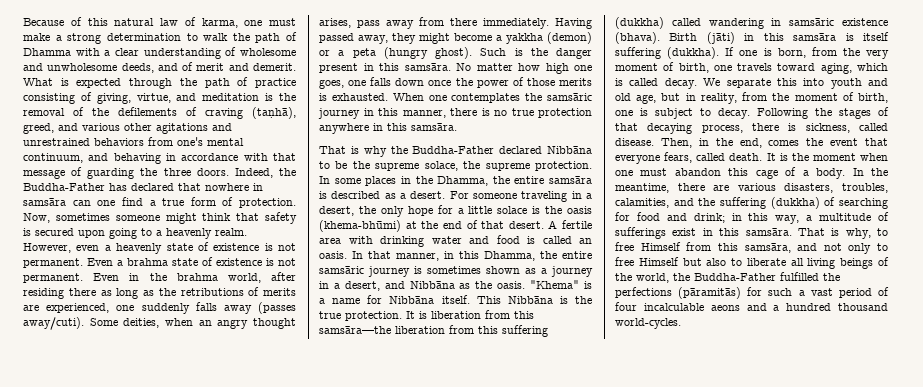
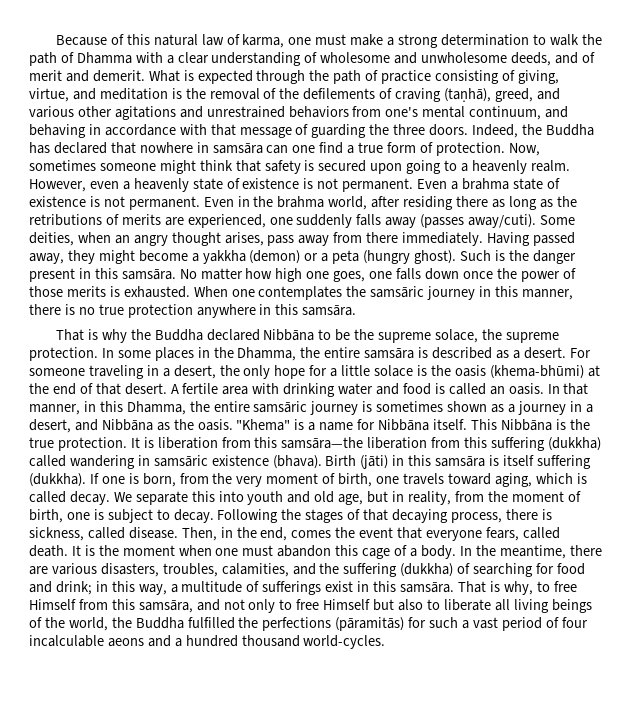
- Indeed, the Buddha-Father has declared that nowhere in samsāra can one find a true form of protection.
+ Indeed, the Buddha has declared that nowhere in samsāra can one find a true form of protection.
- That is why the Buddha-Father declared Nibbāna to be the supreme solace, the supreme protection.
+ That is why the Buddha declared Nibbāna to be the supreme solace, the supreme protection.
- That is why, to free Himself from this samsāra, and not only to free Himself but also to liberate all living beings of the world, the Buddha-Father fulfilled the perfections (pāramitās) for such a vast period of four incalculable aeons and a hundred thousand world-cycles.
+ That is why, to free Himself from this samsāra, and not only to free Himself but also to liberate all living beings of the world, the Buddha fulfilled the perfections (pāramitās) for such a vast period of four incalculable aeons and a hundred thousand world-cycles.

